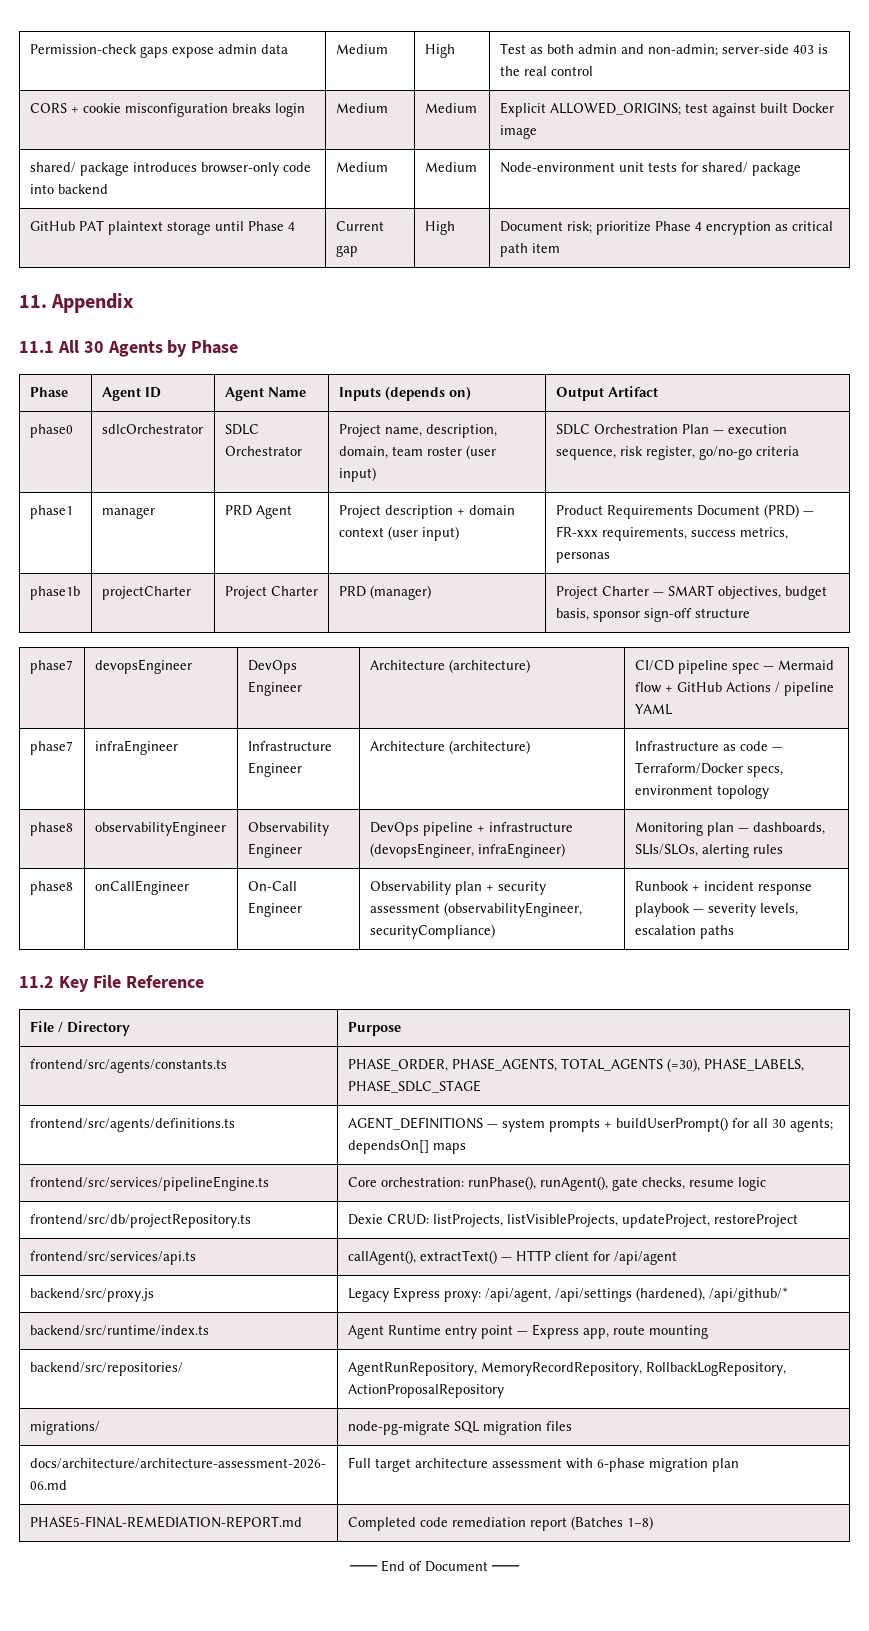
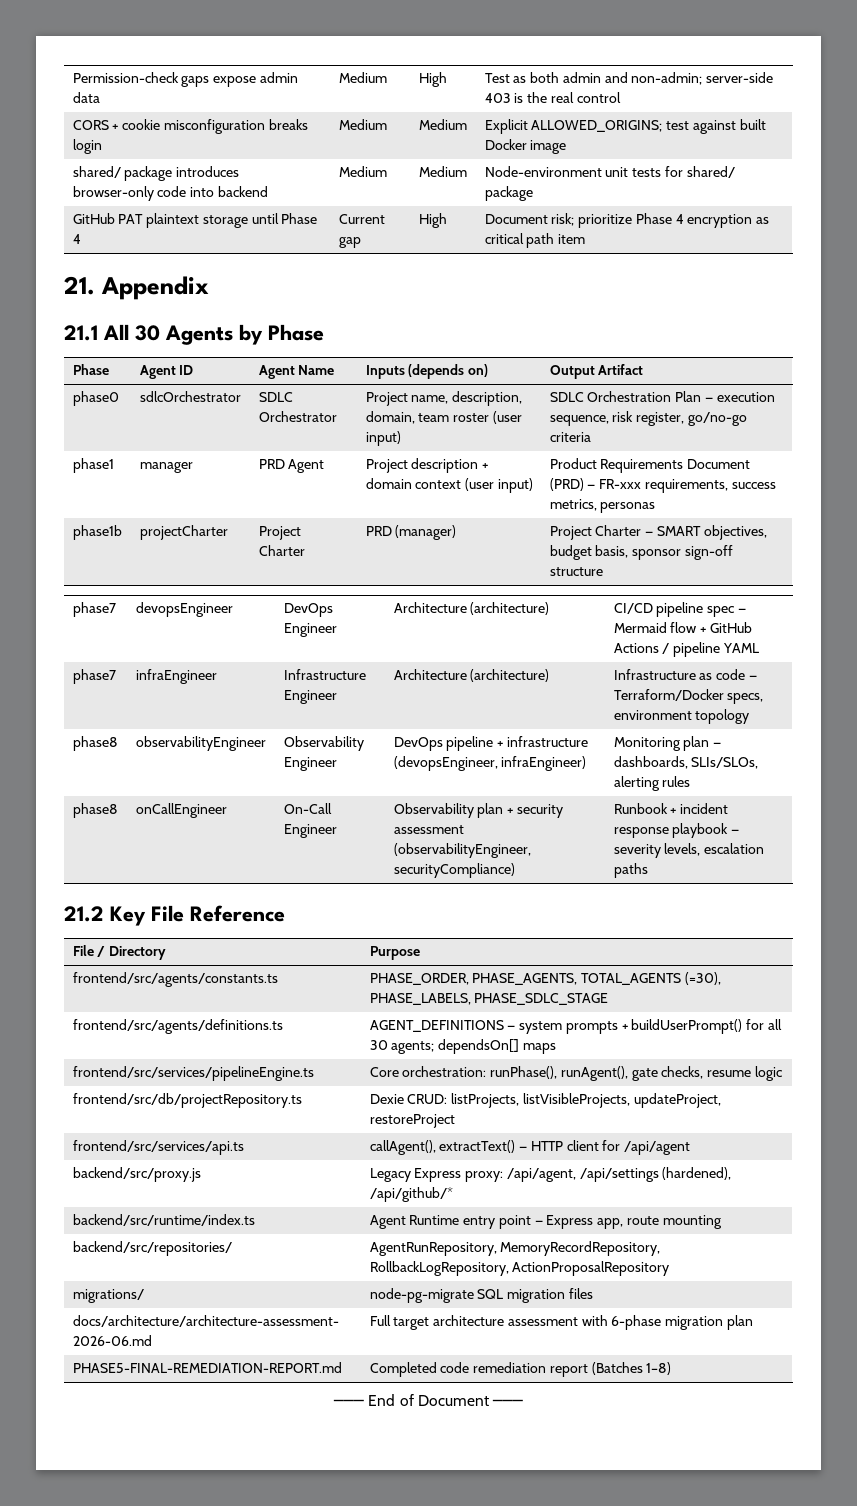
- 11. Appendix
+ 21. Appendix
- 11.1 All 30 Agents by Phase
+ 21.1 All 30 Agents by Phase
- 11.2 Key File Reference
+ 21.2 Key File Reference

